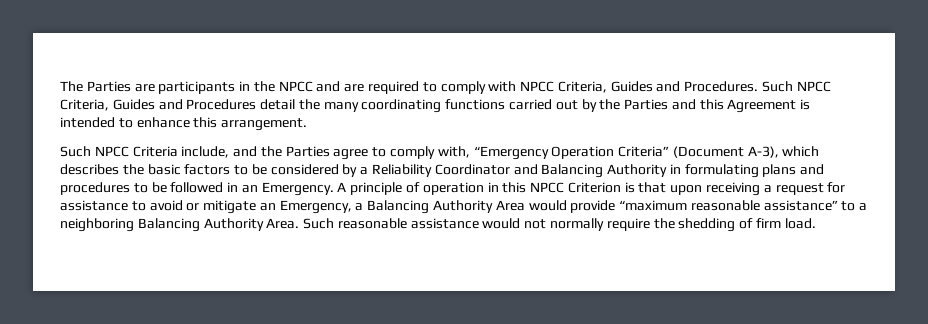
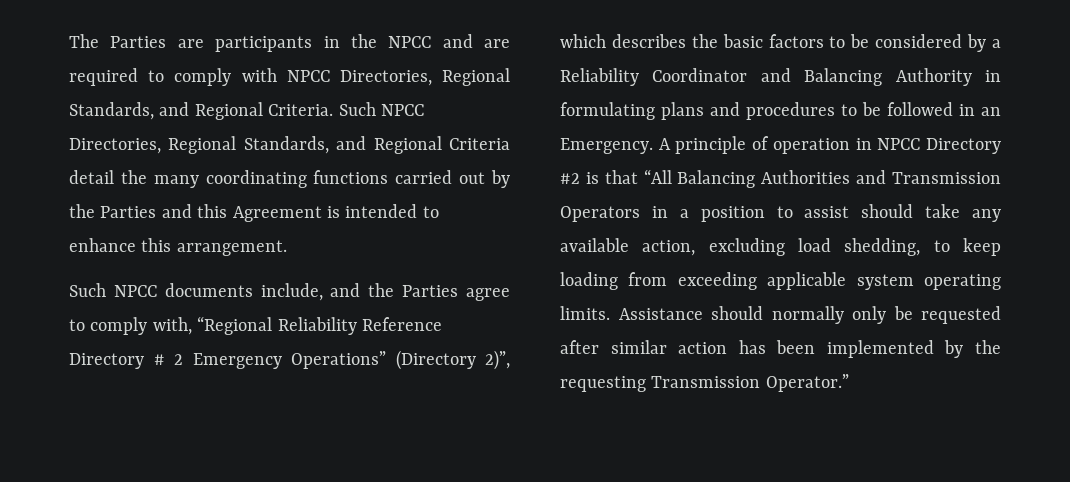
- The Parties are participants in the NPCC and are required to comply with NPCC Criteria, Guides and Procedures. Such NPCC Criteria, Guides and Procedures detail the many coordinating functions carried out by the Parties and this Agreement is intended to enhance this arrangement.
+ The Parties are participants in the NPCC and are required to comply with NPCC Directories, Regional Standards, and Regional Criteria. Such NPCC Directories, Regional Standards, and Regional Criteria detail the many coordinating functions carried out by the Parties and this Agreement is intended to enhance this arrangement.
- Such NPCC Criteria include, and the Parties agree to comply with, “Emergency Operation Criteria” (Document A-3), which describes the basic factors to be considered by a Reliability Coordinator and Balancing Authority in formulating plans and procedures to be followed in an Emergency.
+ Such NPCC documents include, and the Parties agree to comply with, “Regional Reliability Reference Directory # 2 Emergency Operations” (Directory 2)”, which describes the basic factors to be considered by a Reliability Coordinator and Balancing Authority in formulating plans and procedures to be followed in an Emergency.
- A principle of operation in this NPCC Criterion is that upon receiving a request for assistance to avoid or mitigate an Emergency, a Balancing Authority Area would provide “maximum reasonable assistance” to a neighboring Balancing Authority Area. Such reasonable assistance would not normally require the shedding of firm load.
+ A principle of operation in NPCC Directory #2 is that “All Balancing Authorities and Transmission Operators in a position to assist should take any available action, excluding load shedding, to keep loading from exceeding applicable system operating limits. Assistance should normally only be requested after similar action has been implemented by the requesting Transmission Operator.”

